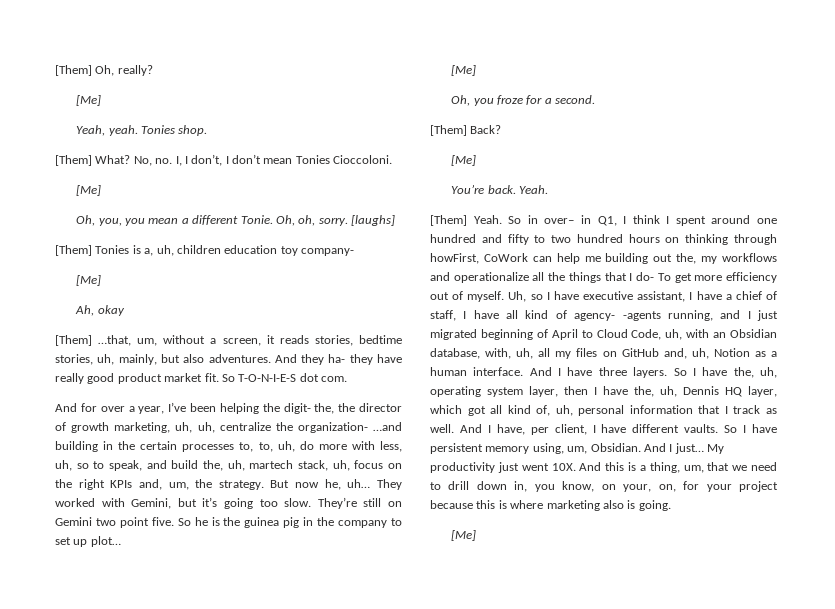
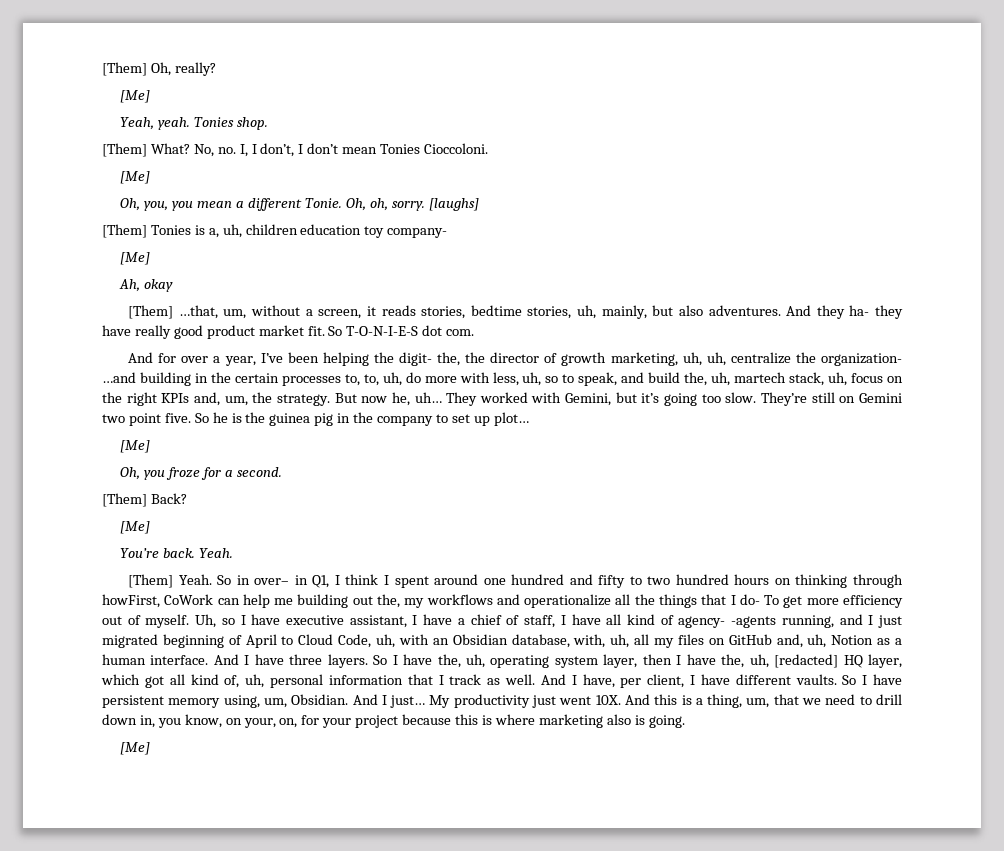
- So I have the, uh, operating system layer, then I have the, uh, Dennis HQ layer, which got all kind of, uh, personal information that I track as well.
+ So I have the, uh, operating system layer, then I have the, uh, [redacted] HQ layer, which got all kind of, uh, personal information that I track as well.

